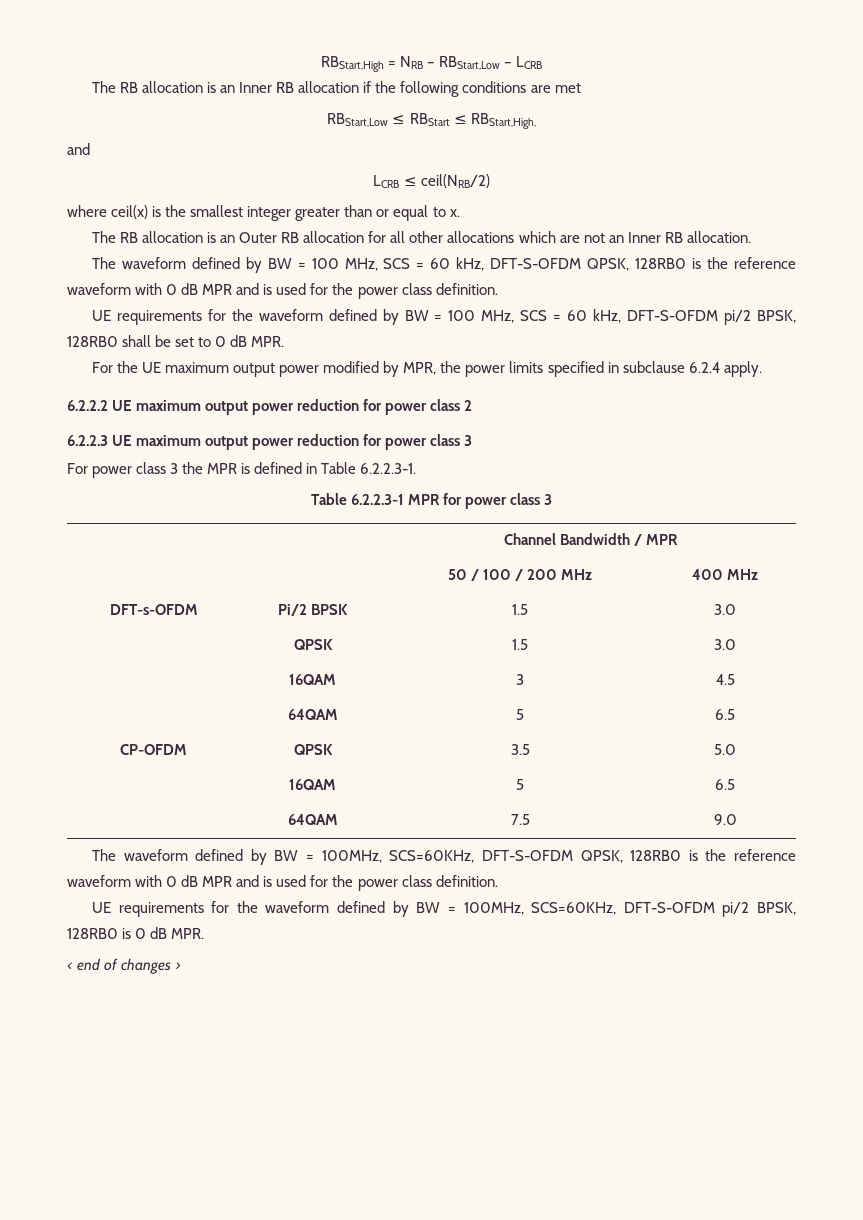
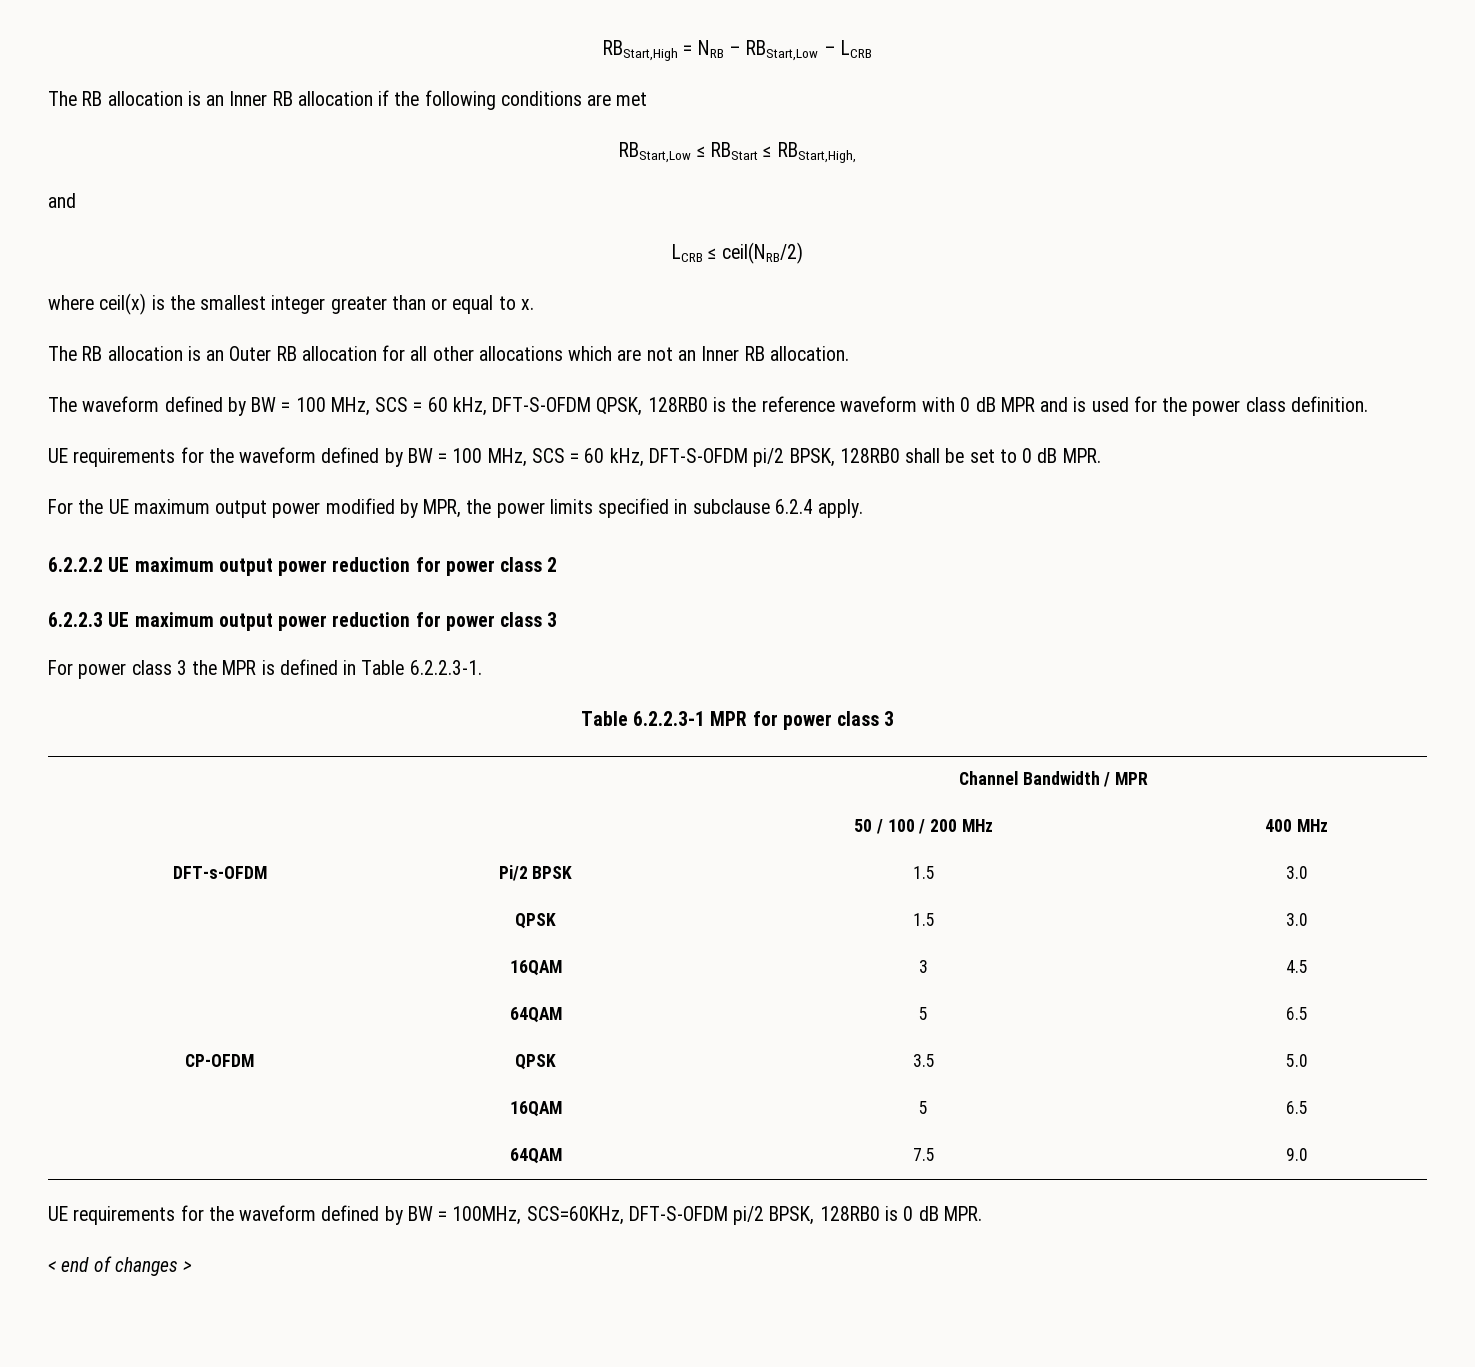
- The waveform defined by BW = 100MHz, SCS=60KHz, DFT-S-OFDM QPSK, 128RB0 is the reference waveform with 0 dB MPR and is used for the power class definition.

